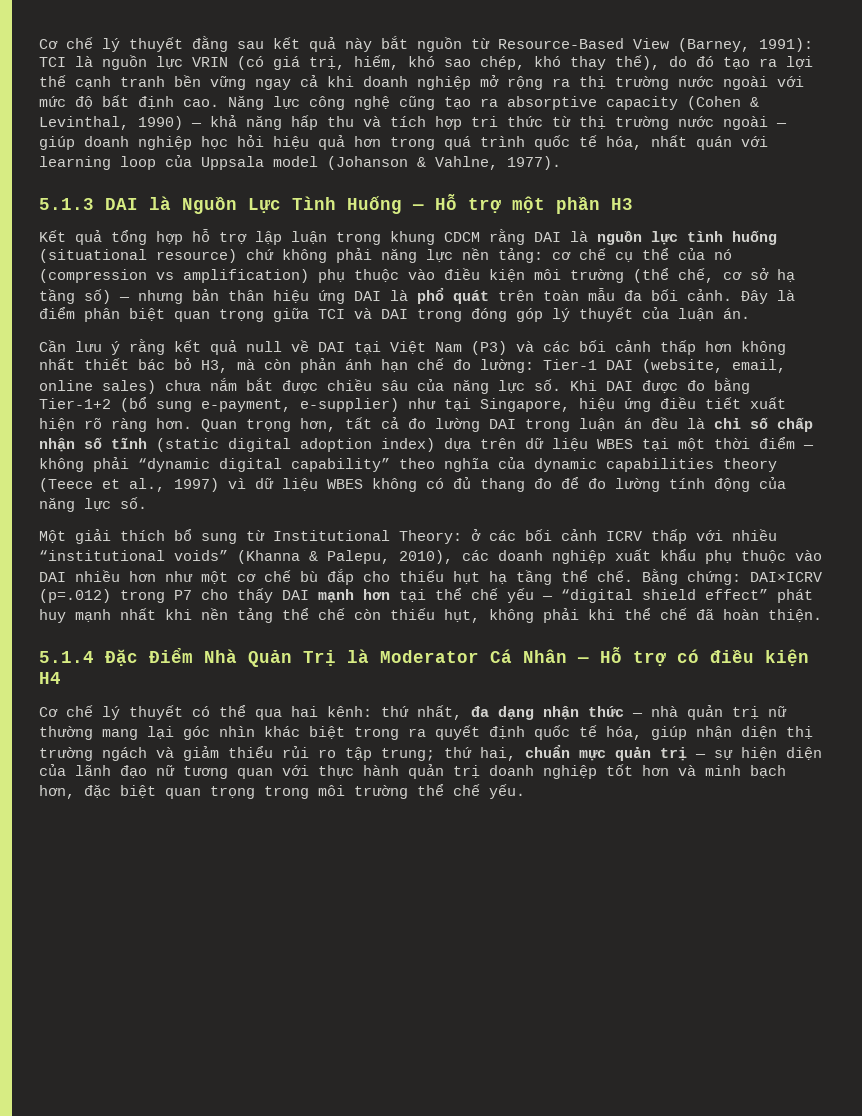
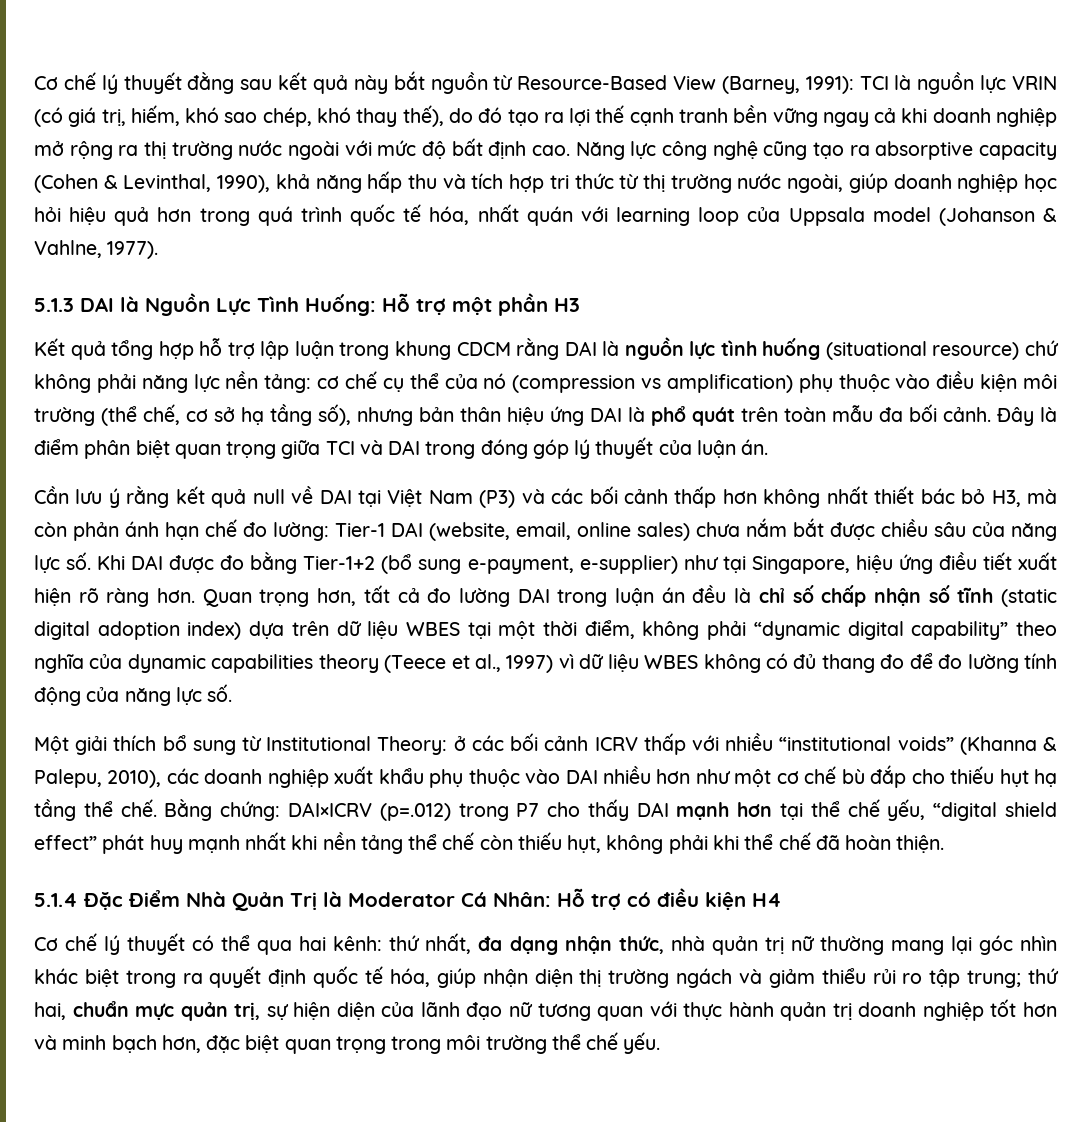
- Năng lực công nghệ cũng tạo ra absorptive capacity (Cohen & Levinthal, 1990) — khả năng hấp thu và tích hợp tri thức từ thị trường nước ngoài — giúp doanh nghiệp học hỏi hiệu quả hơn trong quá trình quốc tế hóa, nhất quán với learning loop của Uppsala model (Johanson & Vahlne, 1977).
+ Năng lực công nghệ cũng tạo ra absorptive capacity (Cohen & Levinthal, 1990), khả năng hấp thu và tích hợp tri thức từ thị trường nước ngoài, giúp doanh nghiệp học hỏi hiệu quả hơn trong quá trình quốc tế hóa, nhất quán với learning loop của Uppsala model (Johanson & Vahlne, 1977).
- 5.1.3 DAI là Nguồn Lực Tình Huống — Hỗ trợ một phần H3
+ 5.1.3 DAI là Nguồn Lực Tình Huống: Hỗ trợ một phần H3
- cơ chế cụ thể của nó (compression vs amplification) phụ thuộc vào điều kiện môi trường (thể chế, cơ sở hạ tầng số) — nhưng bản thân hiệu ứng DAI là phổ quát trên toàn mẫu đa bối cảnh.
+ cơ chế cụ thể của nó (compression vs amplification) phụ thuộc vào điều kiện môi trường (thể chế, cơ sở hạ tầng số), nhưng bản thân hiệu ứng DAI là phổ quát trên toàn mẫu đa bối cảnh.
- Quan trọng hơn, tất cả đo lường DAI trong luận án đều là chỉ số chấp nhận số tĩnh (static digital adoption index) dựa trên dữ liệu WBES tại một thời điểm — không phải “dynamic digital capability” theo nghĩa của dynamic capabilities theory (Teece et al., 1997) vì dữ liệu WBES không có đủ thang đo để đo lường tính động của năng lực số.
+ Quan trọng hơn, tất cả đo lường DAI trong luận án đều là chỉ số chấp nhận số tĩnh (static digital adoption index) dựa trên dữ liệu WBES tại một thời điểm, không phải “dynamic digital capability” theo nghĩa của dynamic capabilities theory (Teece et al., 1997) vì dữ liệu WBES không có đủ thang đo để đo lường tính động của năng lực số.
- Bằng chứng: DAI×ICRV (p=.012) trong P7 cho thấy DAI mạnh hơn tại thể chế yếu — “digital shield effect” phát huy mạnh nhất khi nền tảng thể chế còn thiếu hụt, không phải khi thể chế đã hoàn thiện.
+ Bằng chứng: DAI×ICRV (p=.012) trong P7 cho thấy DAI mạnh hơn tại thể chế yếu, “digital shield effect” phát huy mạnh nhất khi nền tảng thể chế còn thiếu hụt, không phải khi thể chế đã hoàn thiện.
- 5.1.4 Đặc Điểm Nhà Quản Trị là Moderator Cá Nhân — Hỗ trợ có điều kiện H4
+ 5.1.4 Đặc Điểm Nhà Quản Trị là Moderator Cá Nhân: Hỗ trợ có điều kiện H4
- thứ nhất, đa dạng nhận thức — nhà quản trị nữ thường mang lại góc nhìn khác biệt trong ra quyết định quốc tế hóa, giúp nhận diện thị trường ngách và giảm thiểu rủi ro tập trung;
+ thứ nhất, đa dạng nhận thức, nhà quản trị nữ thường mang lại góc nhìn khác biệt trong ra quyết định quốc tế hóa, giúp nhận diện thị trường ngách và giảm thiểu rủi ro tập trung;
- thứ hai, chuẩn mực quản trị — sự hiện diện của lãnh đạo nữ tương quan với thực hành quản trị doanh nghiệp tốt hơn và minh bạch hơn, đặc biệt quan trọng trong môi trường thể chế yếu.
+ thứ hai, chuẩn mực quản trị, sự hiện diện của lãnh đạo nữ tương quan với thực hành quản trị doanh nghiệp tốt hơn và minh bạch hơn, đặc biệt quan trọng trong môi trường thể chế yếu.

